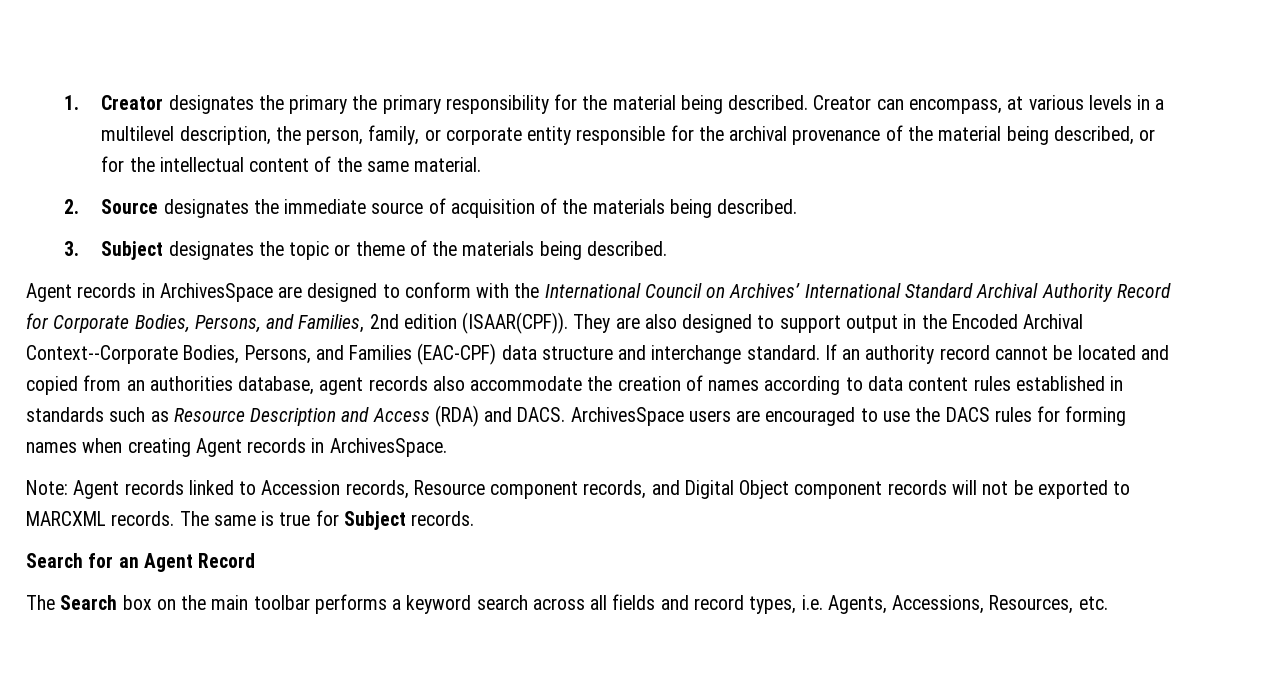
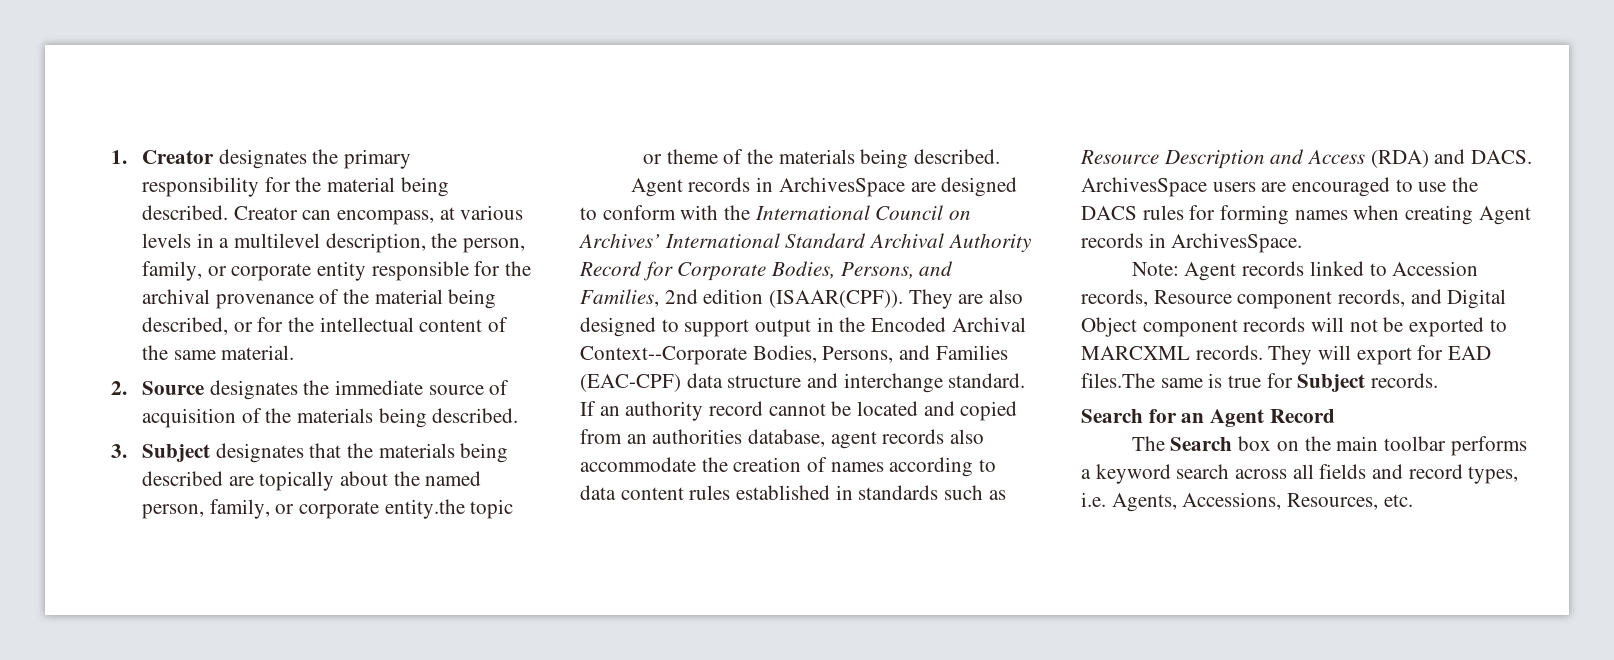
- 1. Creator designates the primary the primary responsibility for the material being described.
+ 1. Creator designates the primary responsibility for the material being described.
- 3. Subject designates the topic or theme of the materials being described.
+ 3. Subject designates that the materials being described are topically about the named person, family, or corporate entity.the topic or theme of the materials being described.
- The same is true for Subject records.
+ They will export for EAD files.The same is true for Subject records.

